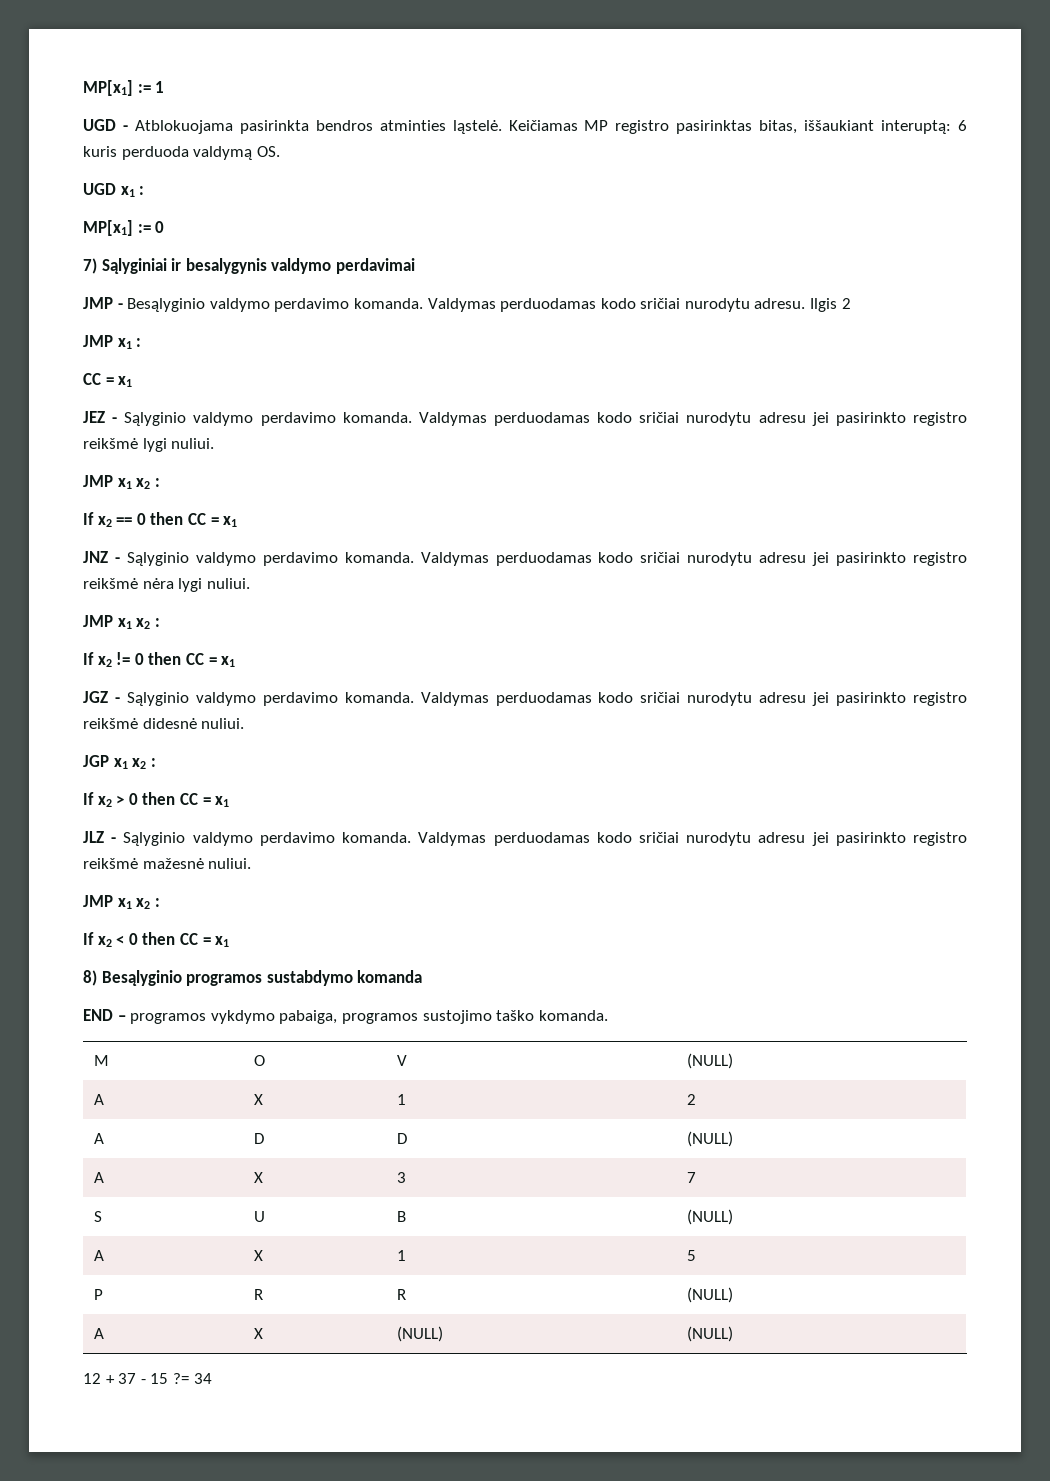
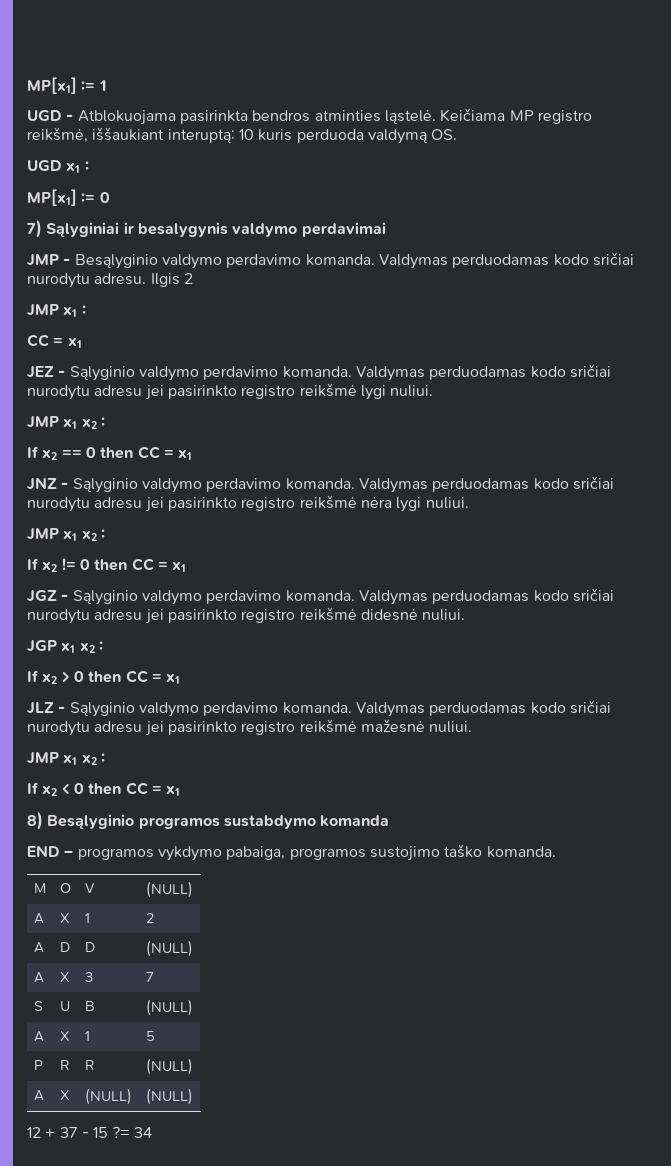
- Keičiamas MP registro pasirinktas bitas, iššaukiant interuptą: 6 kuris perduoda valdymą OS.
+ Keičiama MP registro reikšmė, iššaukiant interuptą: 10 kuris perduoda valdymą OS.

